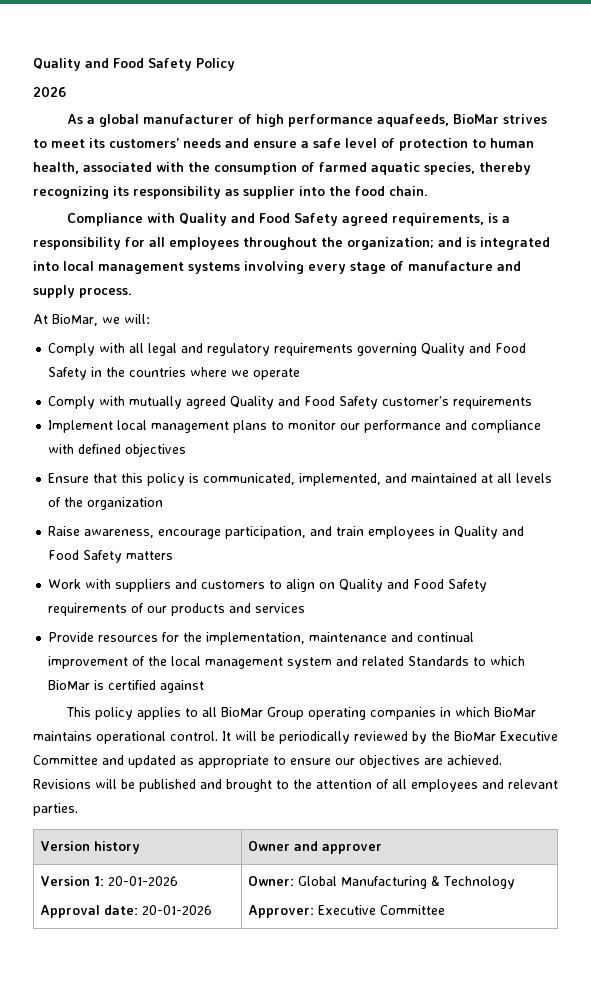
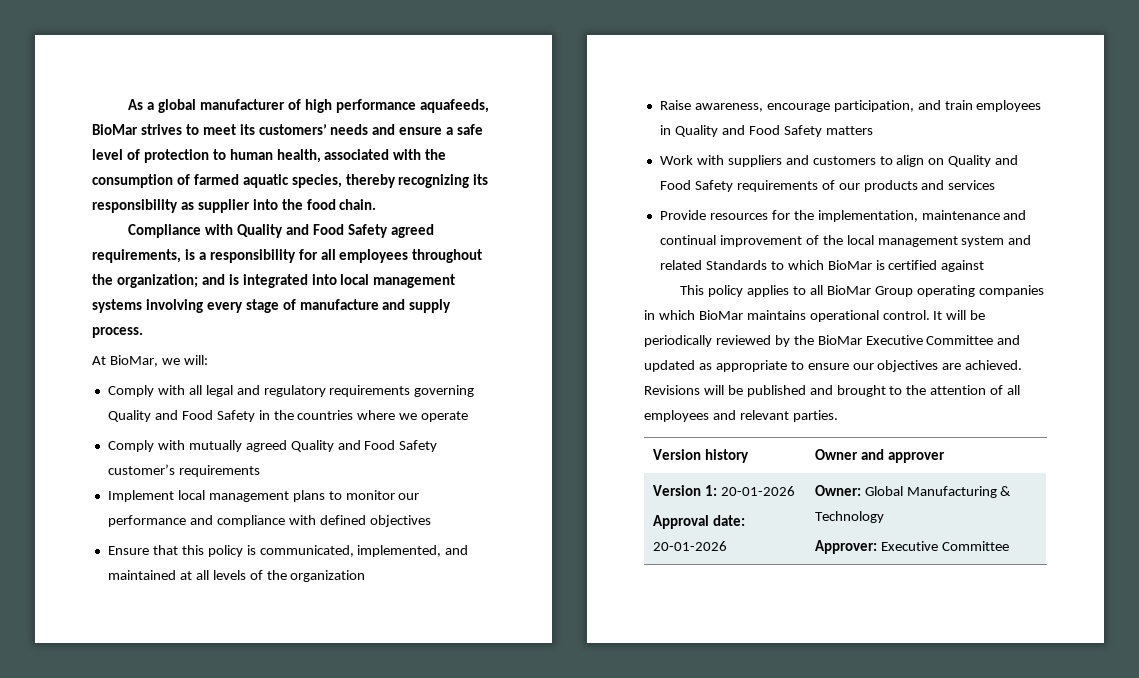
- Quality and Food Safety Policy
- 2026

